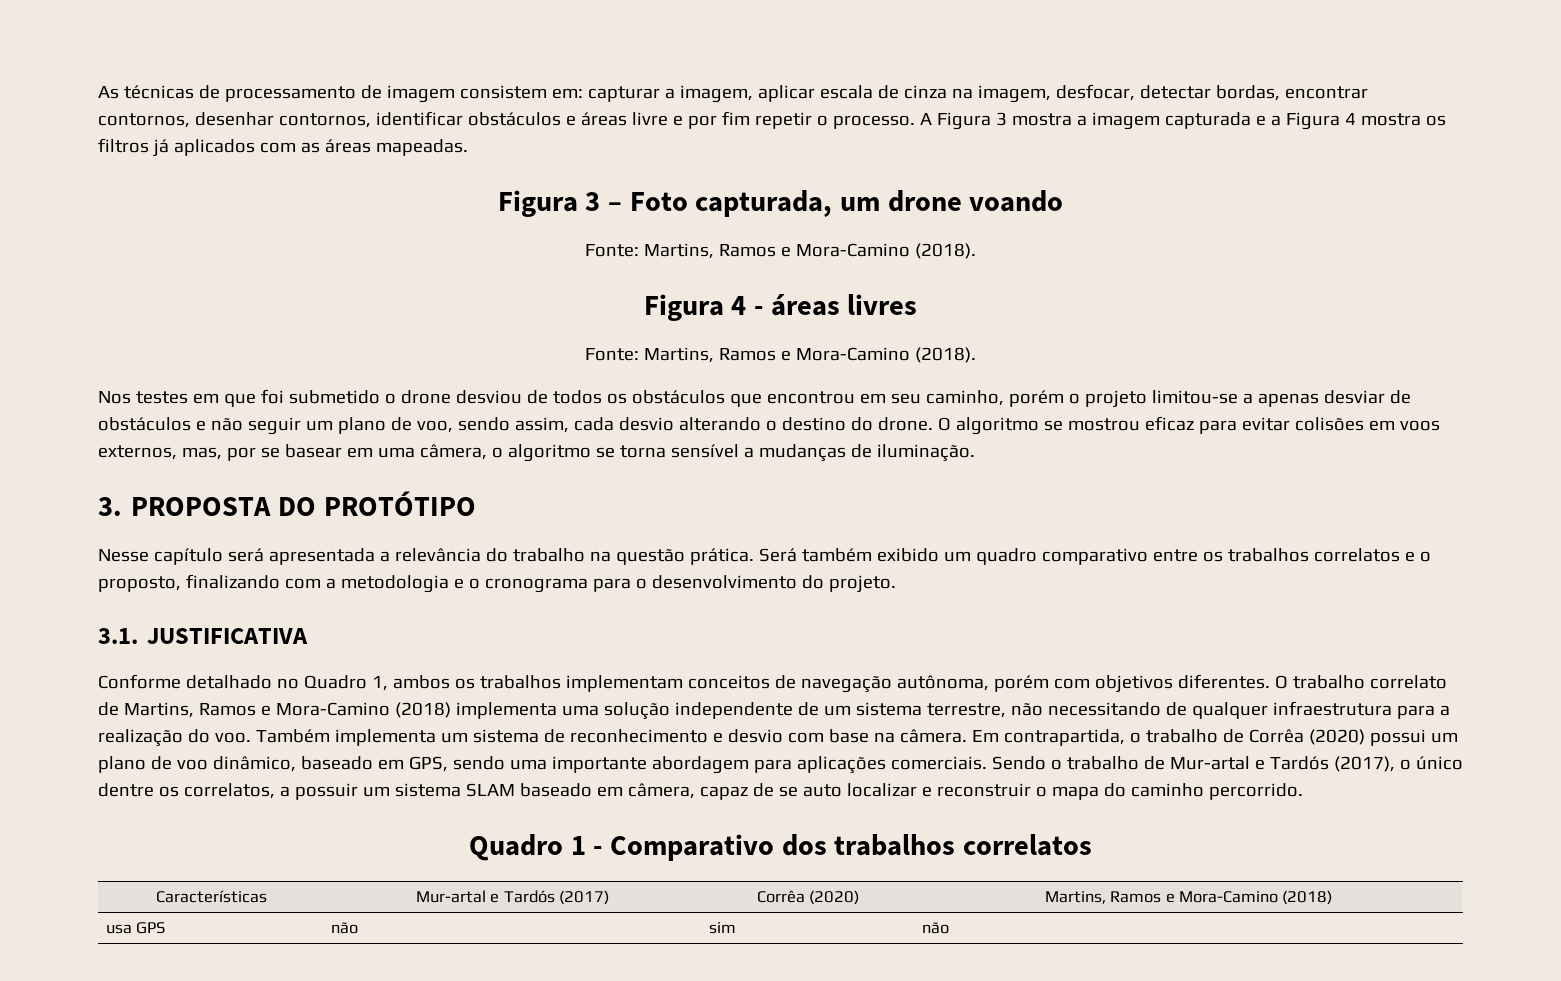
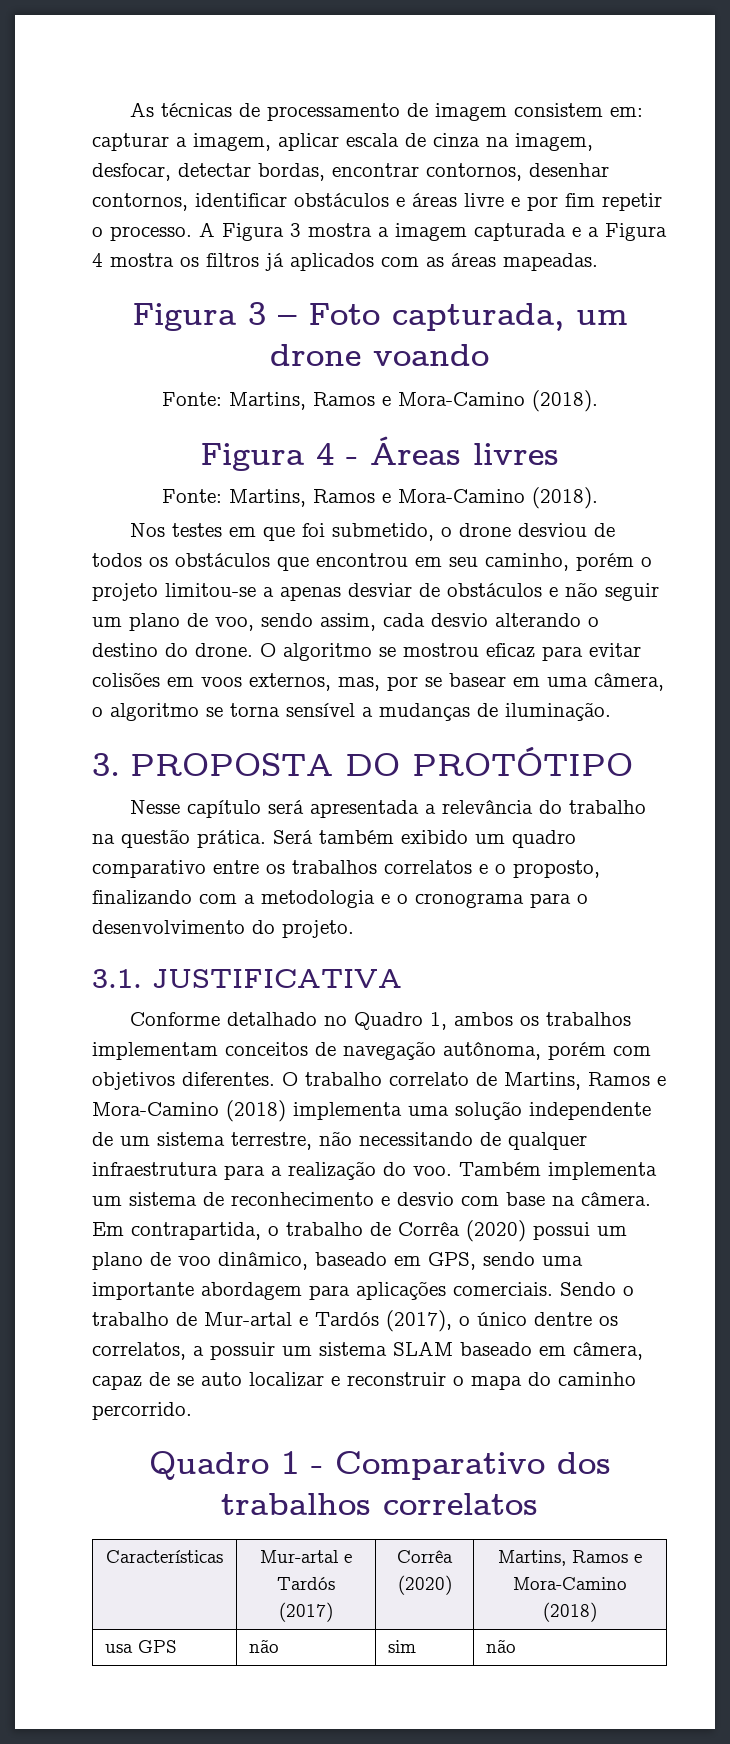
- Figura 4 - áreas livres
+ Figura 4 - Áreas livres
- Nos testes em que foi submetido o drone desviou de todos os obstáculos que encontrou em seu caminho, porém o projeto limitou-se a apenas desviar de obstáculos e não seguir um plano de voo, sendo assim, cada desvio alterando o destino do drone.
+ Nos testes em que foi submetido, o drone desviou de todos os obstáculos que encontrou em seu caminho, porém o projeto limitou-se a apenas desviar de obstáculos e não seguir um plano de voo, sendo assim, cada desvio alterando o destino do drone.

